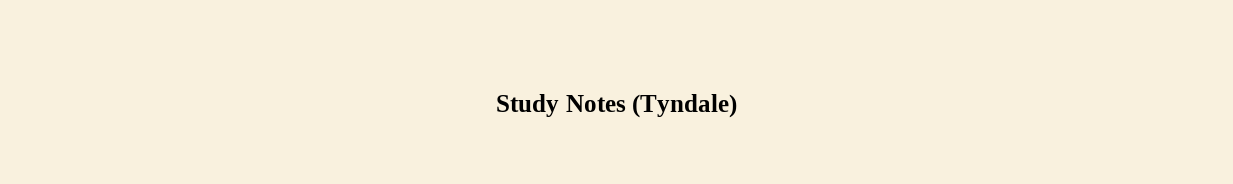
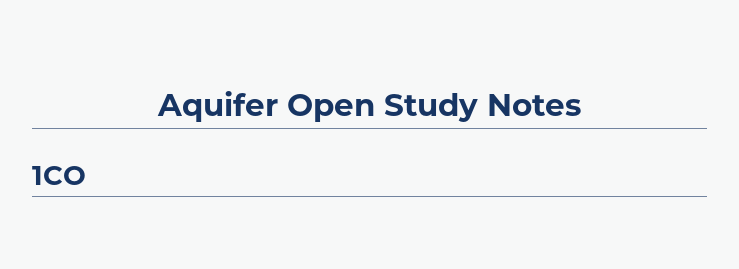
- Study Notes (Tyndale)
+ Aquifer Open Study Notes
+ 1CO

